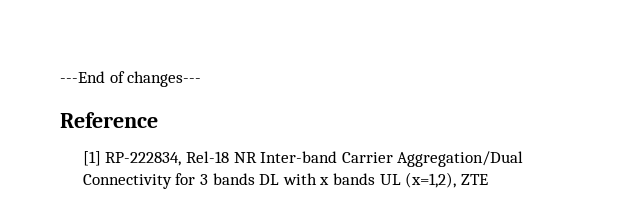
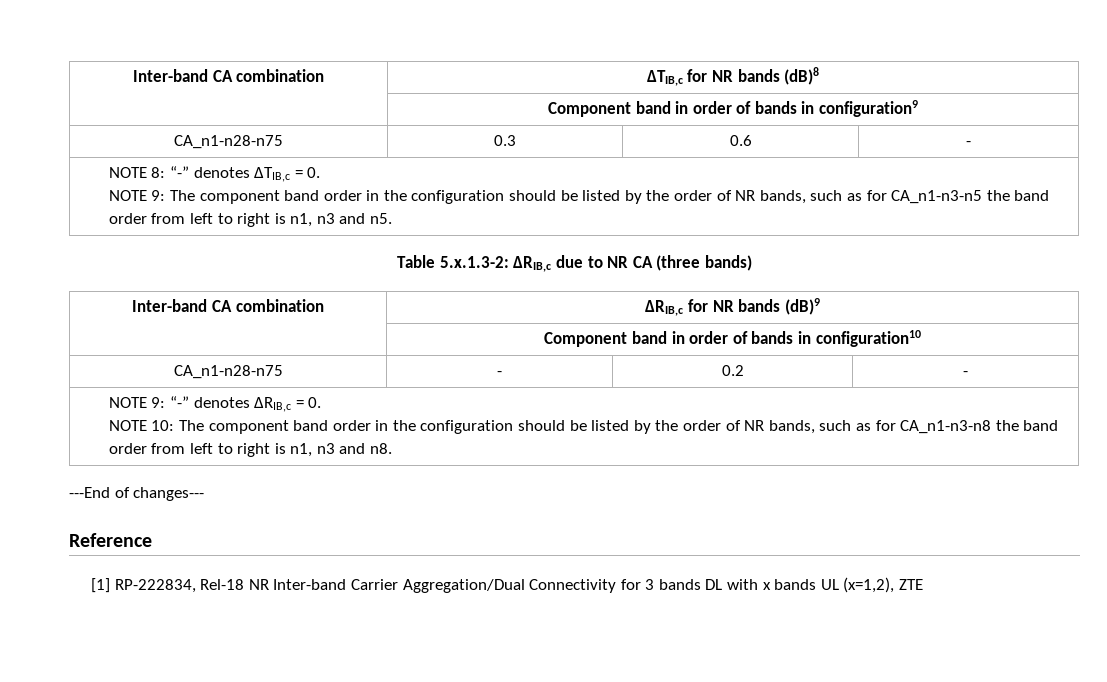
+ Inter-band CA combination | ΔTIB,c for NR bands (dB)8
+ | Component band in order of bands in configuration9
+ CA_n1-n28-n75 | 0.3 | 0.6 | -
+ NOTE 8: “-” denotes ΔTIB,c = 0.
+ NOTE 9: The component band order in the configuration should be listed by the order of NR bands, such as for CA_n1-n3-n5 the band order from left to right is n1, n3 and n5.
+ Table 5.x.1.3-2: ΔRIB,c due to NR CA (three bands)
+ Inter-band CA combination | ΔRIB,c for NR bands (dB)9
+ | Component band in order of bands in configuration10
+ CA_n1-n28-n75 | - | 0.2 | -
+ NOTE 9: “-” denotes ΔRIB,c = 0.
+ NOTE 10: The component band order in the configuration should be listed by the order of NR bands, such as for CA_n1-n3-n8 the band order from left to right is n1, n3 and n8.

